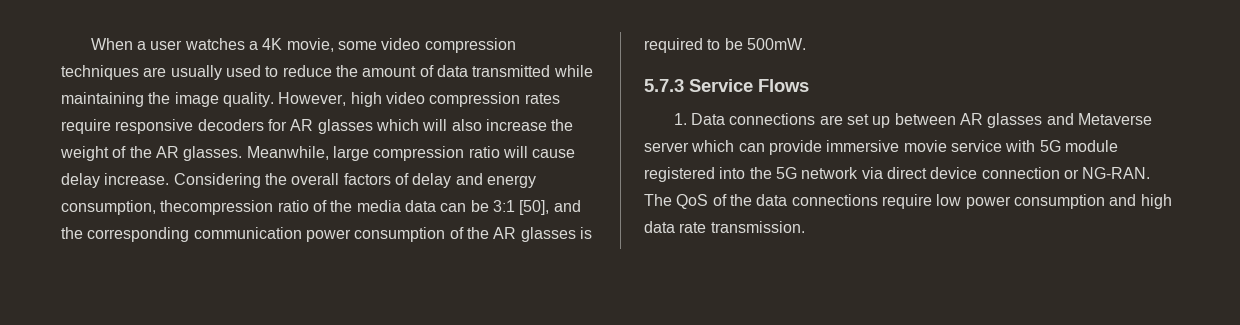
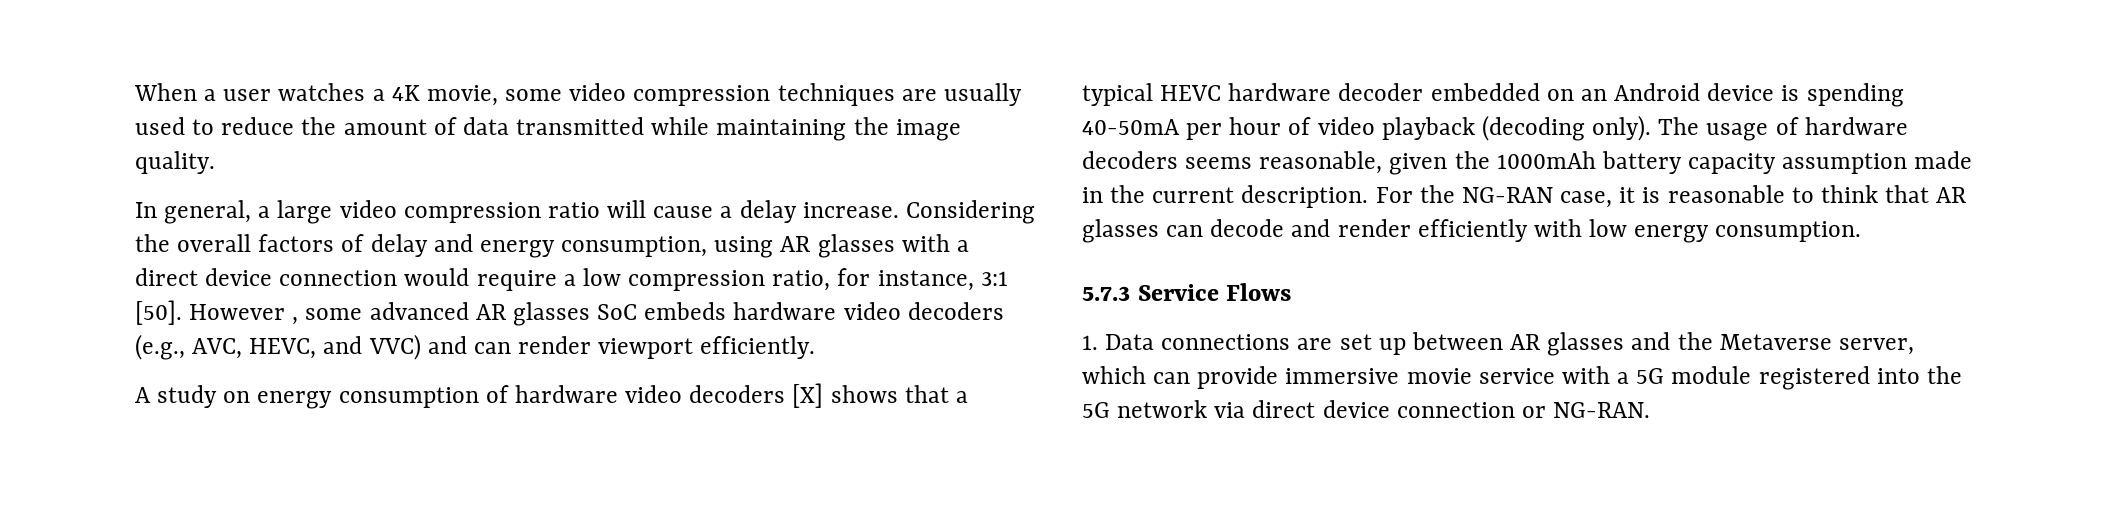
- When a user watches a 4K movie, some video compression techniques are usually used to reduce the amount of data transmitted while maintaining the image quality. However, high video compression rates require responsive decoders for AR glasses which will also increase the weight of the AR glasses. Meanwhile, large compression ratio will cause delay increase.
+ When a user watches a 4K movie, some video compression techniques are usually used to reduce the amount of data transmitted while maintaining the image quality.
+ In general, a large video compression ratio will cause a delay increase.
- Considering the overall factors of delay and energy consumption, thecompression ratio of the media data can be 3:1 [50], and the corresponding communication power consumption of the AR glasses is required to be 500mW.
+ Considering the overall factors of delay and energy consumption, using AR glasses with a direct device connection would require a low compression ratio, for instance, 3:1 [50]. However , some advanced AR glasses SoC embeds hardware video decoders (e.g., AVC, HEVC, and VVC) and can render viewport efficiently.
+ A study on energy consumption of hardware video decoders [X] shows that a typical HEVC hardware decoder embedded on an Android device is spending 40-50mA per hour of video playback (decoding only). The usage of hardware decoders seems reasonable, given the 1000mAh battery capacity assumption made in the current description. For the NG-RAN case, it is reasonable to think that AR glasses can decode and render efficiently with low energy consumption.
- 1. Data connections are set up between AR glasses and Metaverse server which can provide immersive movie service with 5G module registered into the 5G network via direct device connection or NG-RAN. The QoS of the data connections require low power consumption and high data rate transmission.
+ 1. Data connections are set up between AR glasses and the Metaverse server, which can provide immersive movie service with a 5G module registered into the 5G network via direct device connection or NG-RAN.

